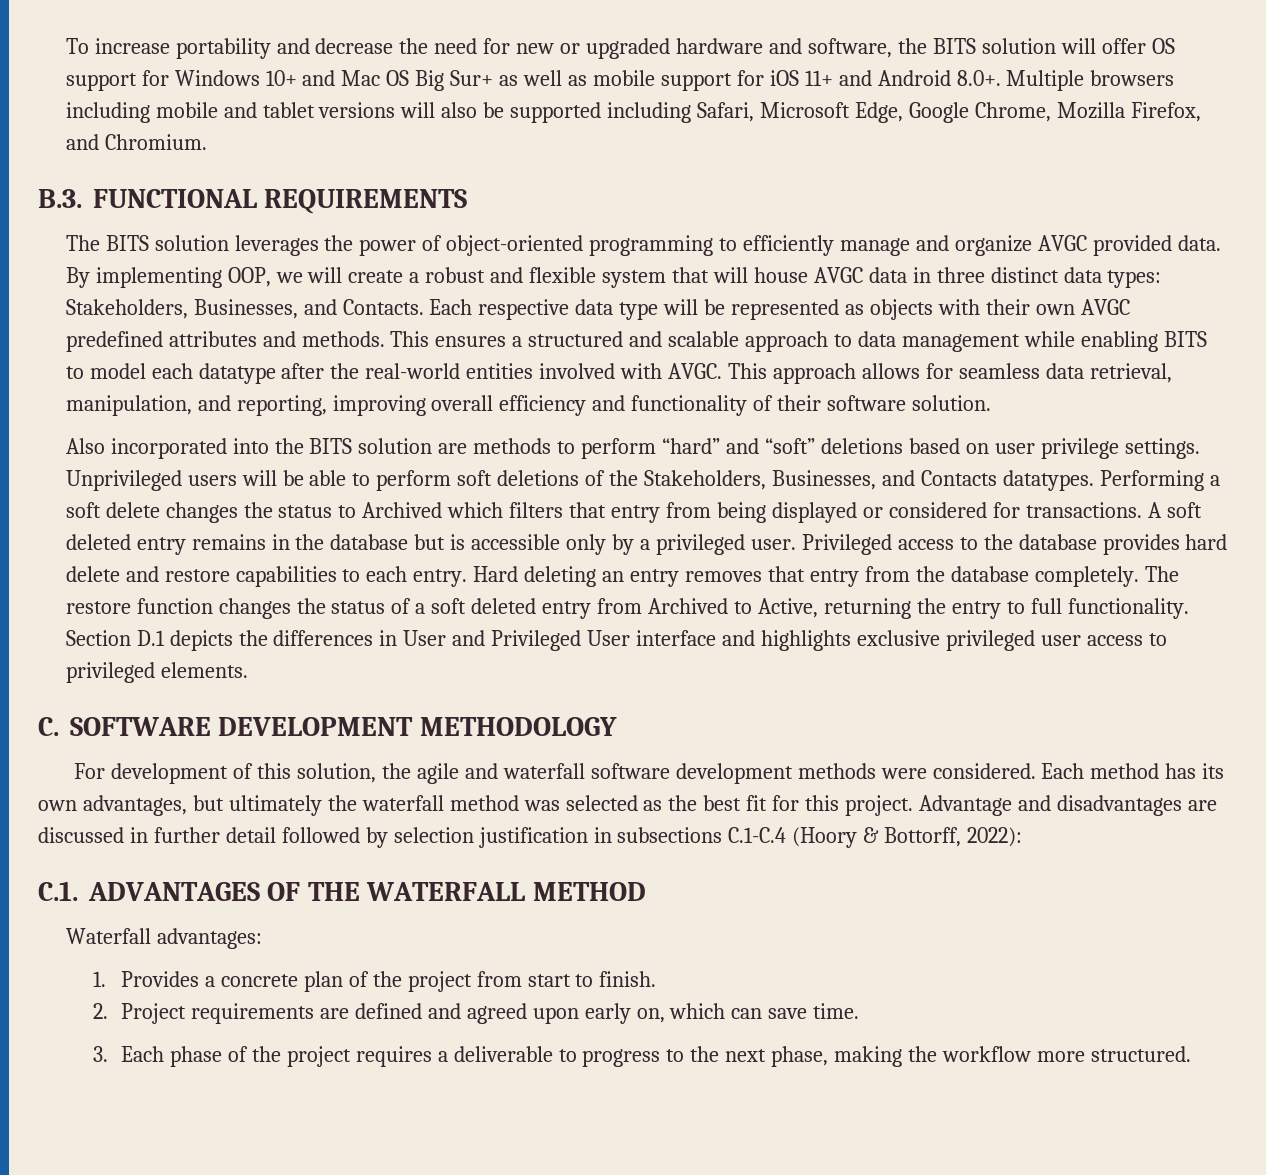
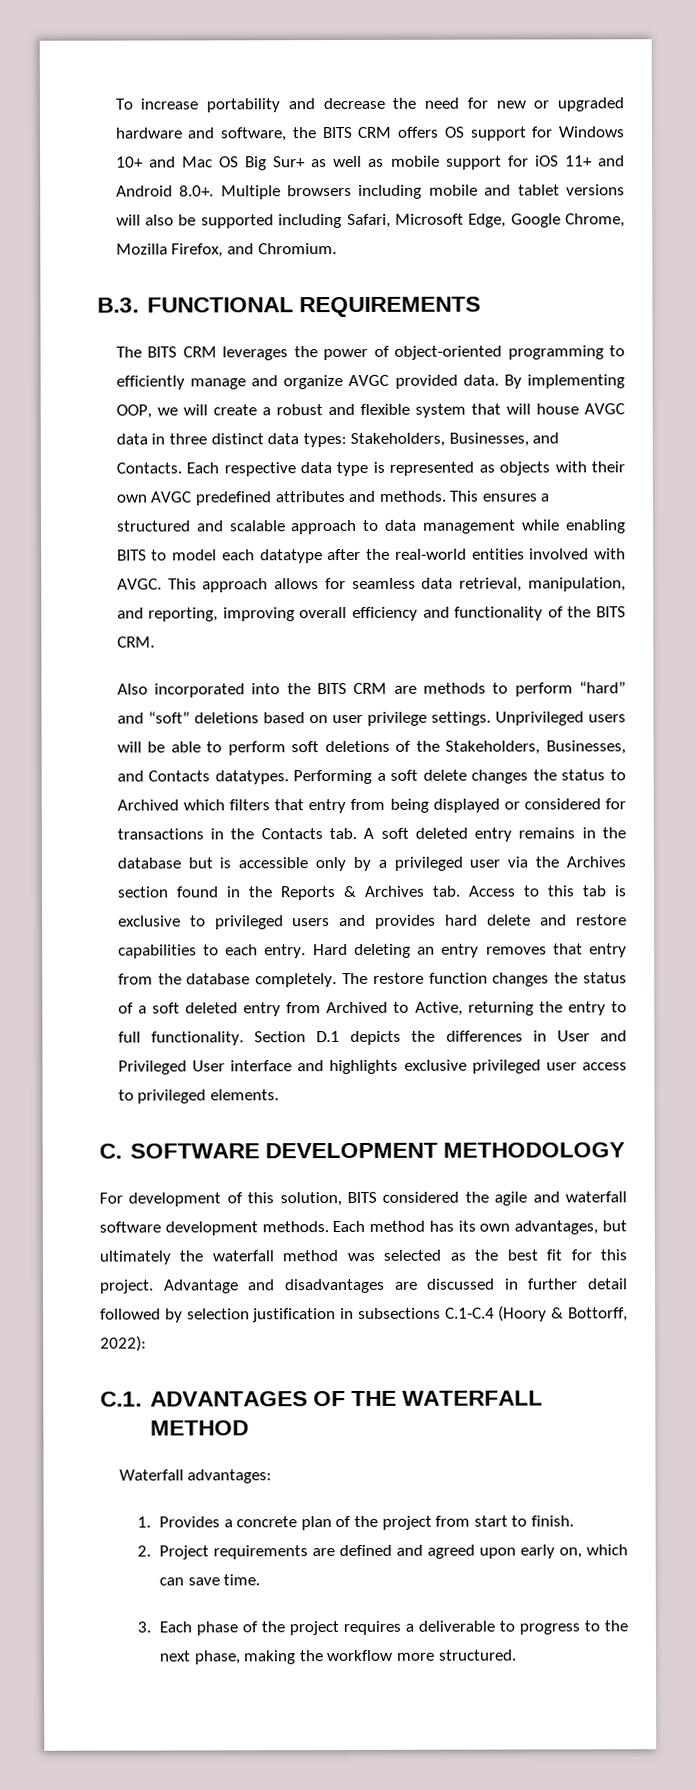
- To increase portability and decrease the need for new or upgraded hardware and software, the BITS solution will offer OS support for Windows 10+ and Mac OS Big Sur+ as well as mobile support for iOS 11+ and Android 8.0+. Multiple browsers including mobile and tablet versions will also be supported including Safari, Microsoft Edge, Google Chrome, Mozilla Firefox, and Chromium.
+ To increase portability and decrease the need for new or upgraded hardware and software, the BITS CRM offers OS support for Windows 10+ and Mac OS Big Sur+ as well as mobile support for iOS 11+ and Android 8.0+. Multiple browsers including mobile and tablet versions will also be supported including Safari, Microsoft Edge, Google Chrome, Mozilla Firefox, and Chromium.
- The BITS solution leverages the power of object-oriented programming to efficiently manage and organize AVGC provided data.
+ The BITS CRM leverages the power of object-oriented programming to efficiently manage and organize AVGC provided data.
- Each respective data type will be represented as objects with their own AVGC predefined attributes and methods.
+ Each respective data type is represented as objects with their own AVGC predefined attributes and methods.
- This approach allows for seamless data retrieval, manipulation, and reporting, improving overall efficiency and functionality of their software solution.
+ This approach allows for seamless data retrieval, manipulation, and reporting, improving overall efficiency and functionality of the BITS CRM.
- Also incorporated into the BITS solution are methods to perform “hard” and “soft” deletions based on user privilege settings.
+ Also incorporated into the BITS CRM are methods to perform “hard” and “soft” deletions based on user privilege settings.
- Performing a soft delete changes the status to Archived which filters that entry from being displayed or considered for transactions. A soft deleted entry remains in the database but is accessible only by a privileged user. Privileged access to the database provides hard delete and restore capabilities to each entry.
+ Performing a soft delete changes the status to Archived which filters that entry from being displayed or considered for transactions in the Contacts tab. A soft deleted entry remains in the database but is accessible only by a privileged user via the Archives section found in the Reports & Archives tab. Access to this tab is exclusive to privileged users and provides hard delete and restore capabilities to each entry.
- For development of this solution, the agile and waterfall software development methods were considered.
+ For development of this solution, BITS considered the agile and waterfall software development methods.

